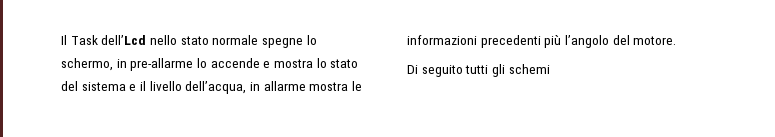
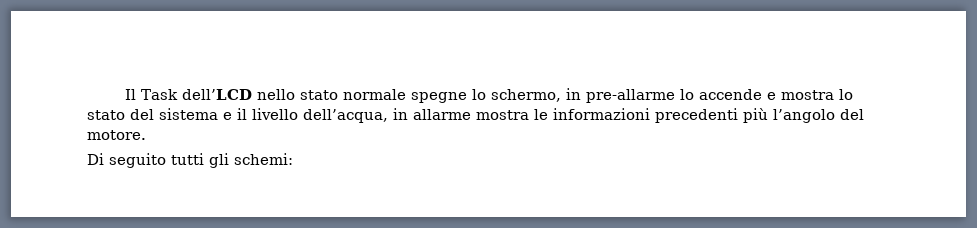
- Il Task dell’Lcd nello stato normale spegne lo schermo, in pre-allarme lo accende e mostra lo stato del sistema e il livello dell’acqua, in allarme mostra le informazioni precedenti più l’angolo del motore.
+ Il Task dell’LCD nello stato normale spegne lo schermo, in pre-allarme lo accende e mostra lo stato del sistema e il livello dell’acqua, in allarme mostra le informazioni precedenti più l’angolo del motore.
- Di seguito tutti gli schemi
+ Di seguito tutti gli schemi:

